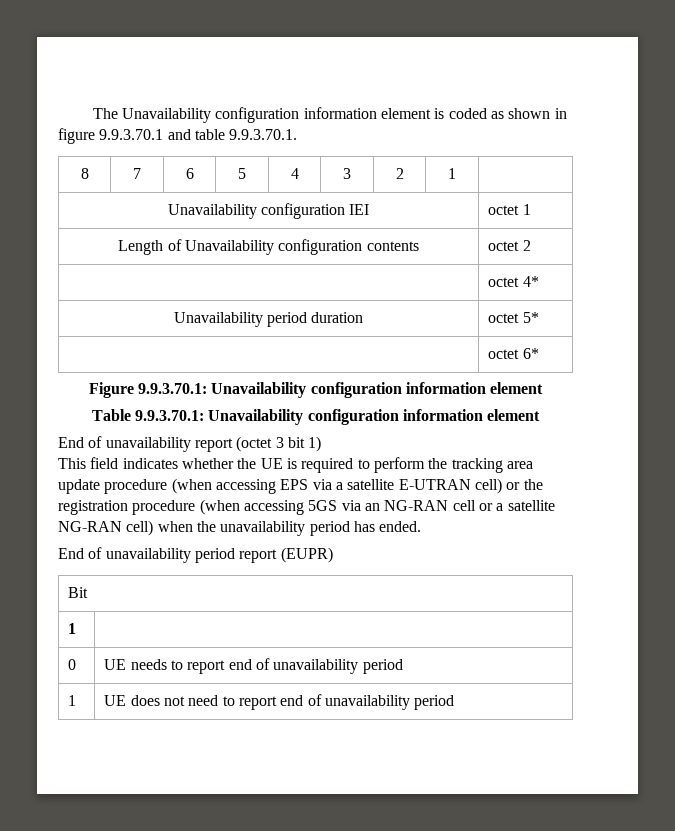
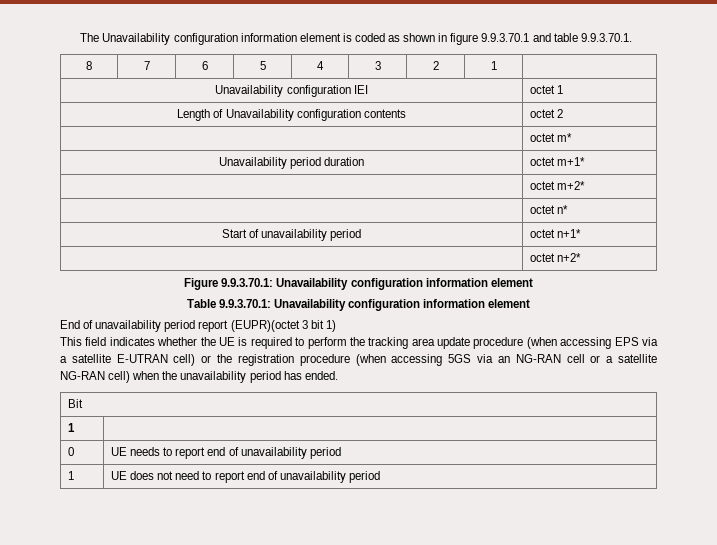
- | octet 4*
+ | octet m*
- Unavailability period duration | octet 5*
- | octet 6*
+ Unavailability period duration | octet m+1*
+ | octet m+2*
+ | octet n*
+ Start of unavailability period | octet n+1*
+ | octet n+2*
- End of unavailability report (octet 3 bit 1)
+ End of unavailability period report (EUPR)(octet 3 bit 1)
- End of unavailability period report (EUPR)

